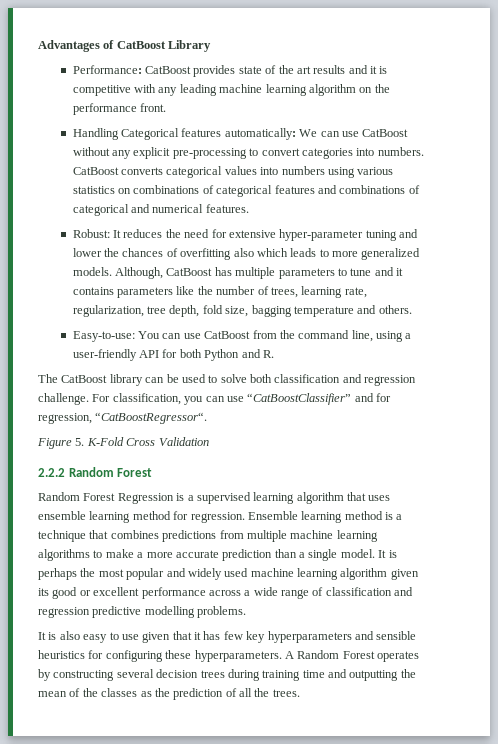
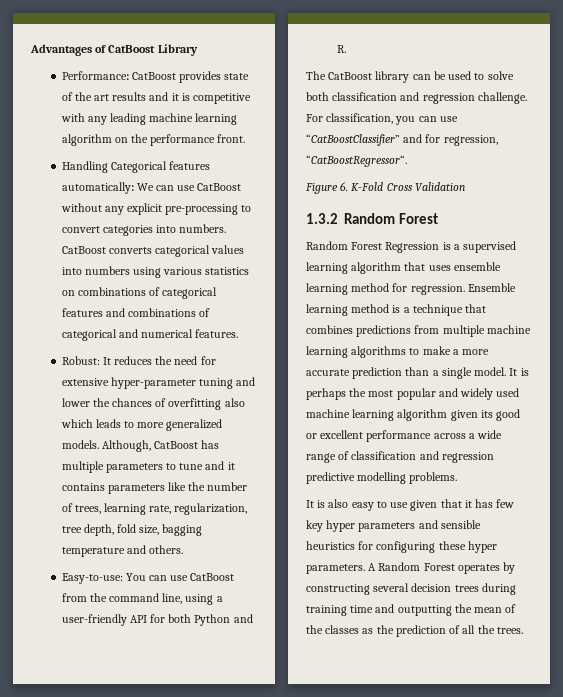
- Figure 5. K-Fold Cross Validation
+ Figure 6. K-Fold Cross Validation
- 2.2.2 Random Forest
+ 1.3.2 Random Forest
- It is also easy to use given that it has few key hyperparameters and sensible heuristics for configuring these hyperparameters.
+ It is also easy to use given that it has few key hyper parameters and sensible heuristics for configuring these hyper parameters.

